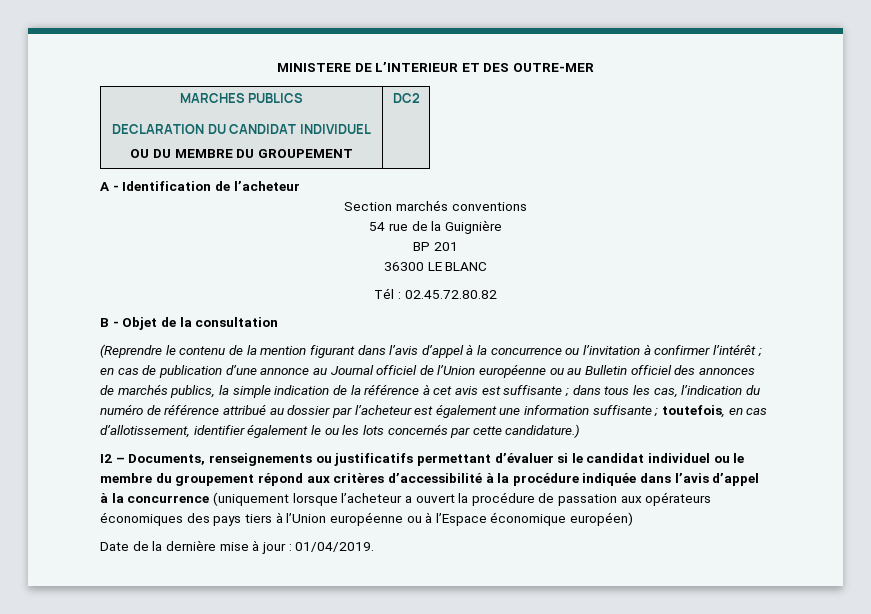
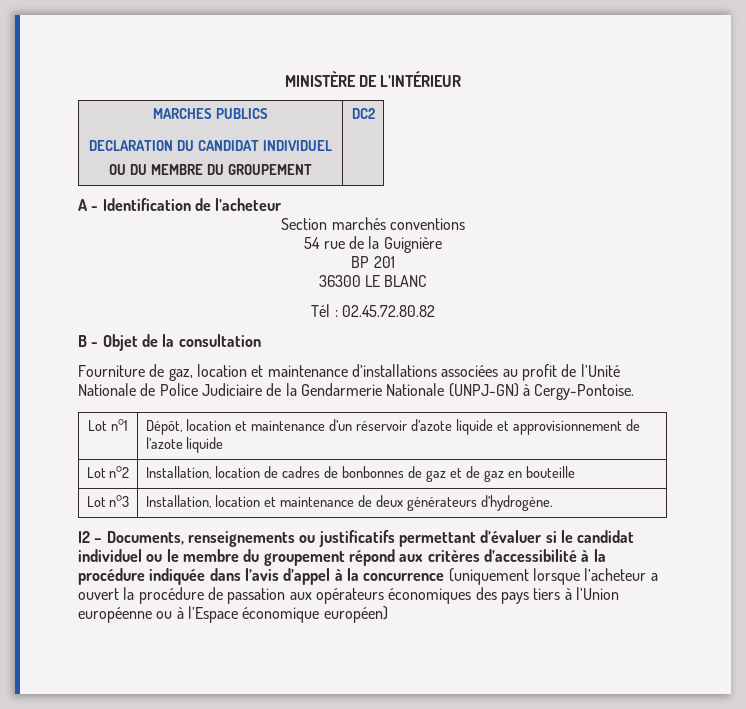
- MINISTERE DE L’INTERIEUR ET DES OUTRE-MER
+ MINISTÈRE DE L’INTÉRIEUR
- (Reprendre le contenu de la mention figurant dans l’avis d’appel à la concurrence ou l’invitation à confirmer l’intérêt ; en cas de publication d’une annonce au Journal officiel de l’Union européenne ou au Bulletin officiel des annonces de marchés publics, la simple indication de la référence à cet avis est suffisante ; dans tous les cas, l’indication du numéro de référence attribué au dossier par l’acheteur est également une information suffisante ; toutefois, en cas d’allotissement, identifier également le ou les lots concernés par cette candidature.)
+ Fourniture de gaz, location et maintenance d’installations associées au profit de l’Unité Nationale de Police Judiciaire de la Gendarmerie Nationale (UNPJ-GN) à Cergy-Pontoise.
+ Lot n°1 | Dépôt, location et maintenance d’un réservoir d’azote liquide et approvisionnement de l’azote liquide
+ Lot n°2 | Installation, location de cadres de bonbonnes de gaz et de gaz en bouteille
+ Lot n°3 | Installation, location et maintenance de deux générateurs d’hydrogène.
- Date de la dernière mise à jour : 01/04/2019.

